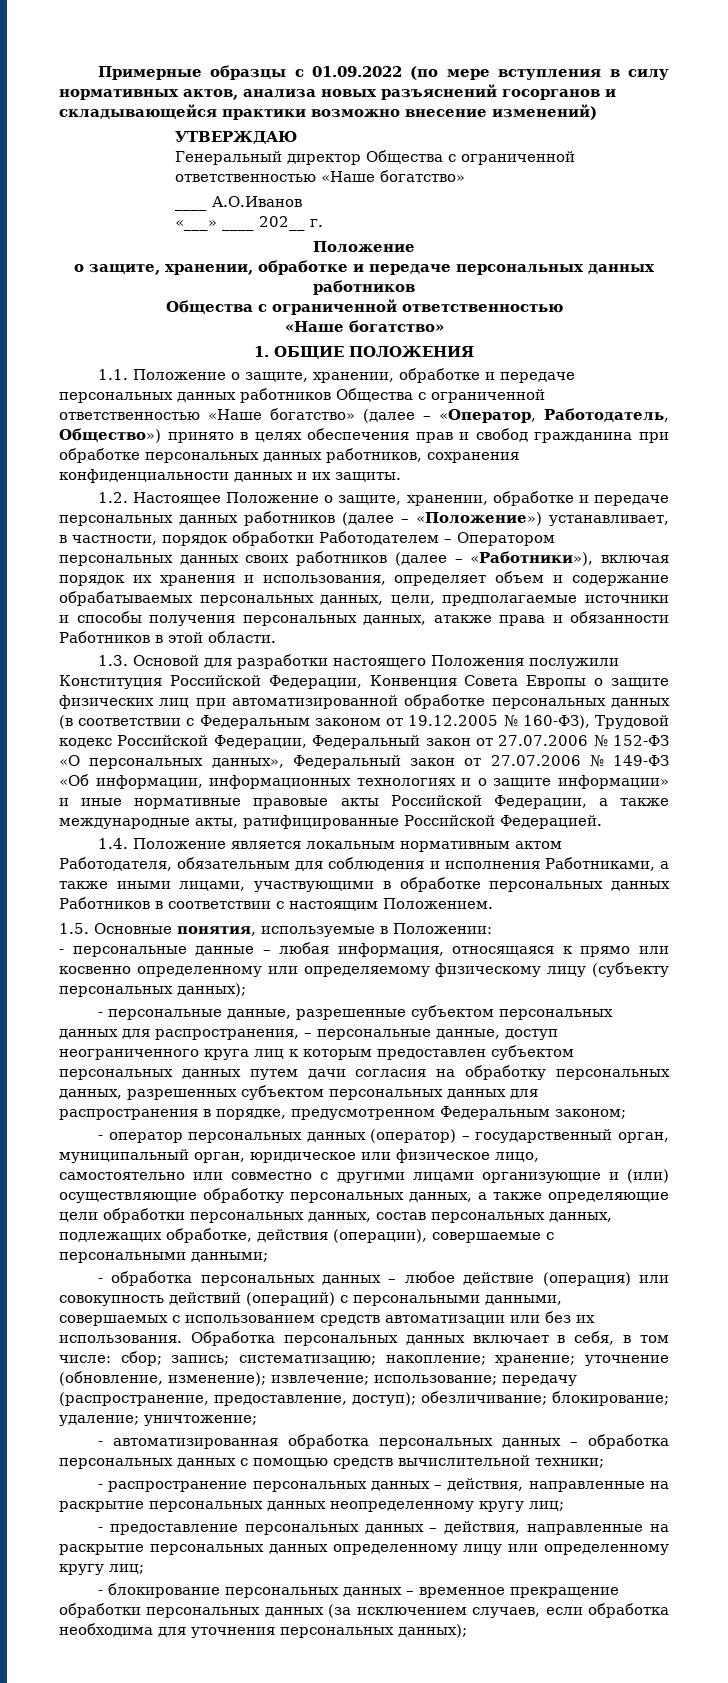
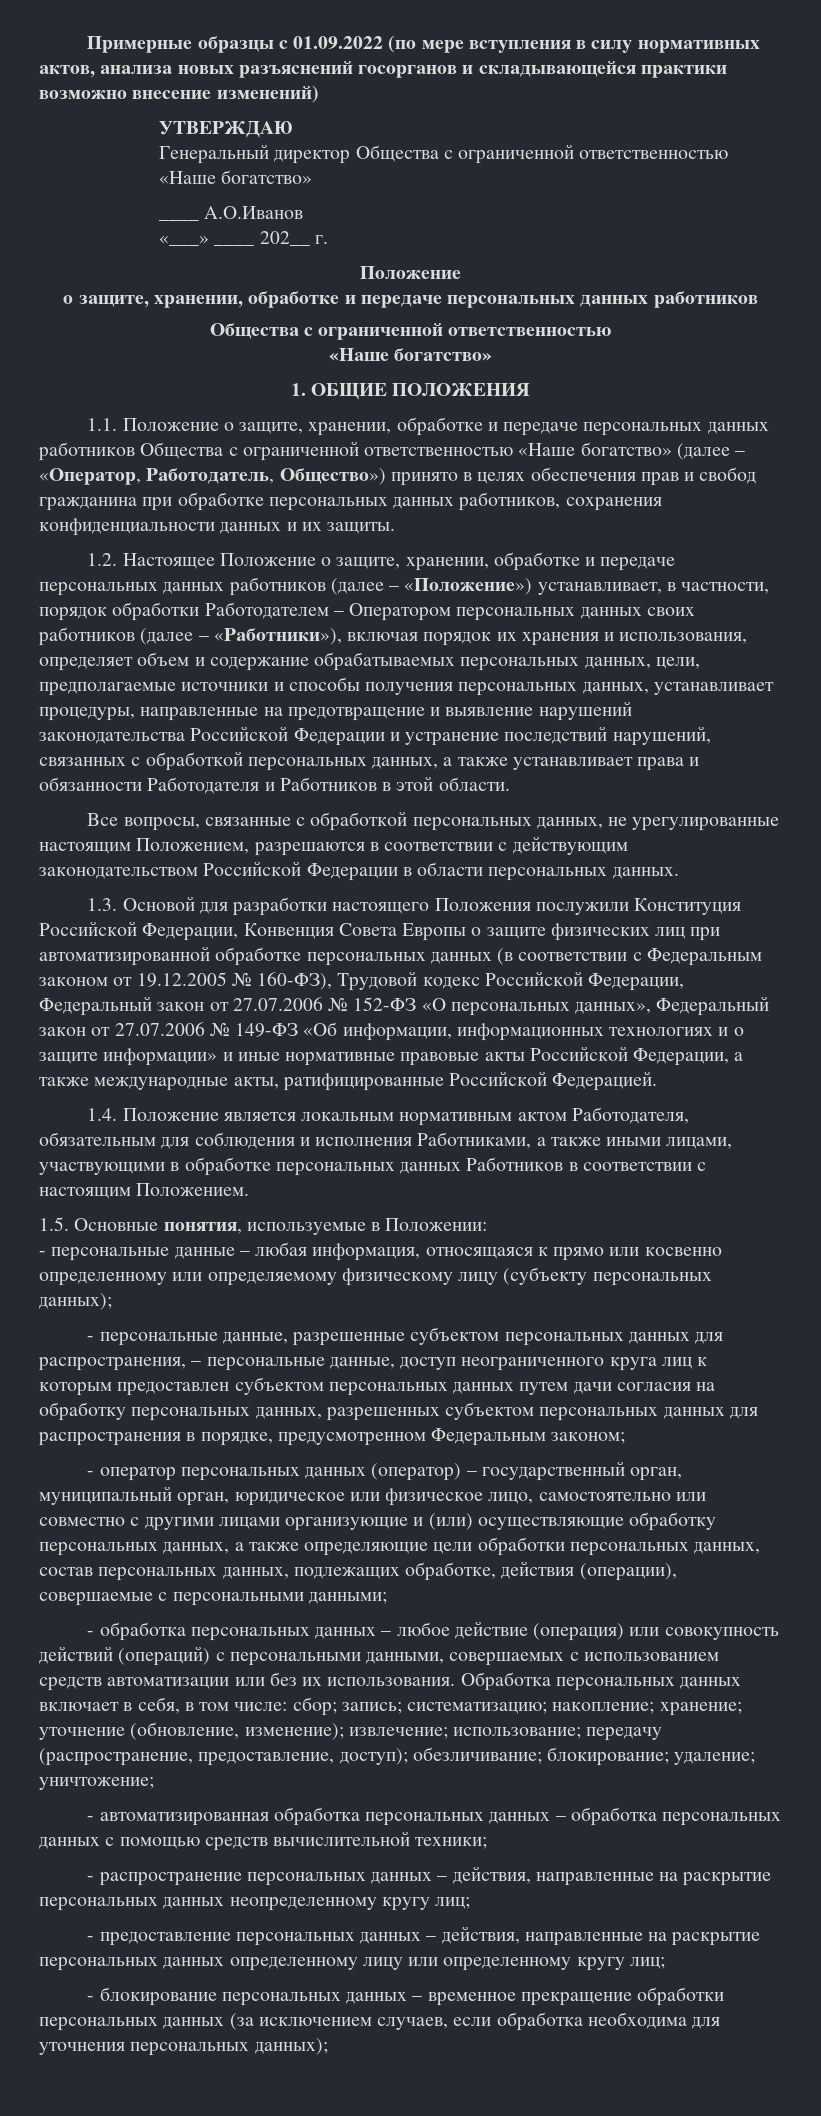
- 1.2. Настоящее Положение о защите, хранении, обработке и передаче персональных данных работников (далее – «Положение») устанавливает, в частности, порядок обработки Работодателем – Оператором персональных данных своих работников (далее – «Работники»), включая порядок их хранения и использования, определяет объем и содержание обрабатываемых персональных данных, цели, предполагаемые источники и способы получения персональных данных, атакже права и обязанности Работников в этой области.
+ 1.2. Настоящее Положение о защите, хранении, обработке и передаче персональных данных работников (далее – «Положение») устанавливает, в частности, порядок обработки Работодателем – Оператором персональных данных своих работников (далее – «Работники»), включая порядок их хранения и использования, определяет объем и содержание обрабатываемых персональных данных, цели, предполагаемые источники и способы получения персональных данных, устанавливает процедуры, направленные на предотвращение и выявление нарушений законодательства Российской Федерации и устранение последствий нарушений, связанных с обработкой персональных данных, а также устанавливает права и обязанности Работодателя и Работников в этой области.
+ Все вопросы, связанные с обработкой персональных данных, не урегулированные настоящим Положением, разрешаются в соответствии с действующим законодательством Российской Федерации в области персональных данных.

